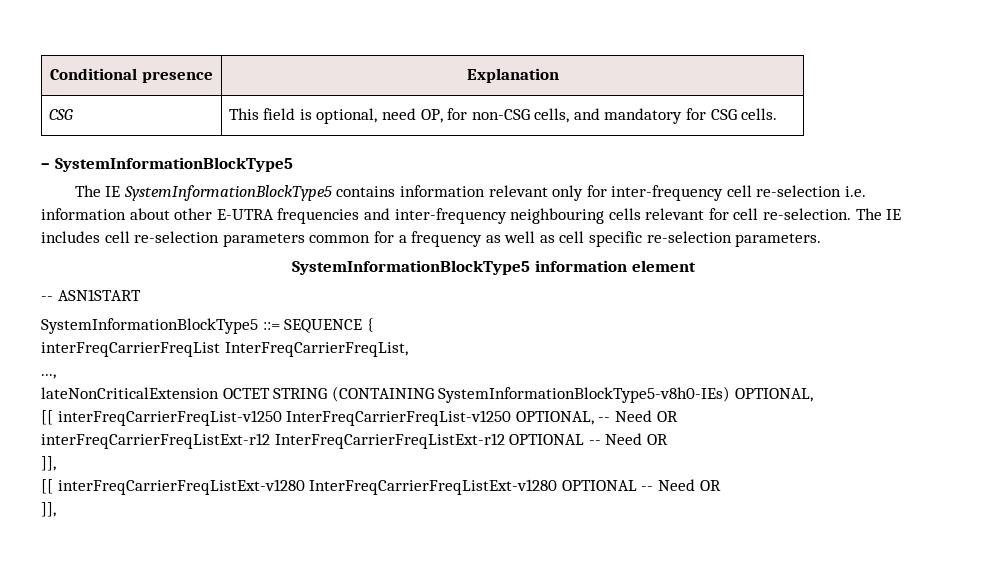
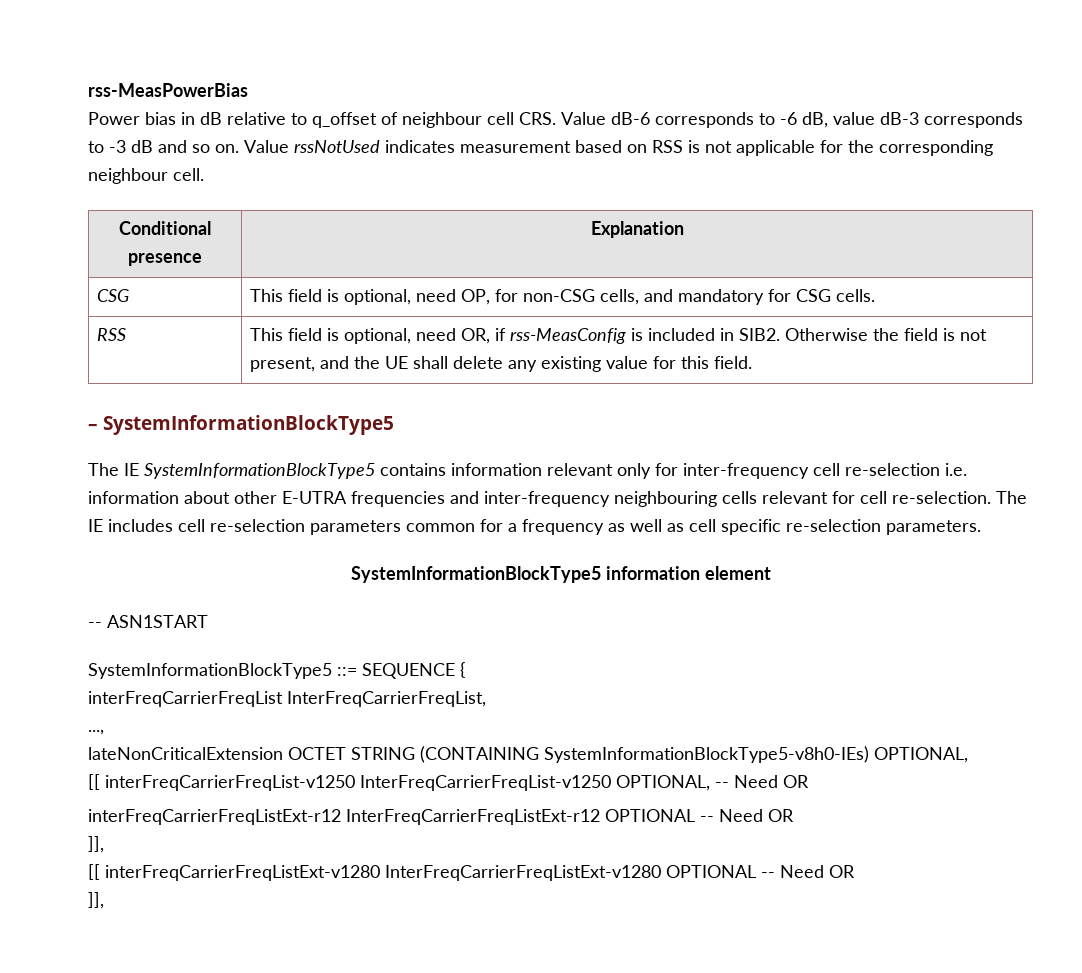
+ rss-MeasPowerBias
+ Power bias in dB relative to q_offset of neighbour cell CRS. Value dB-6 corresponds to -6 dB, value dB-3 corresponds to -3 dB and so on. Value rssNotUsed indicates measurement based on RSS is not applicable for the corresponding neighbour cell.
+ RSS | This field is optional, need OR, if rss-MeasConfig is included in SIB2. Otherwise the field is not present, and the UE shall delete any existing value for this field.

